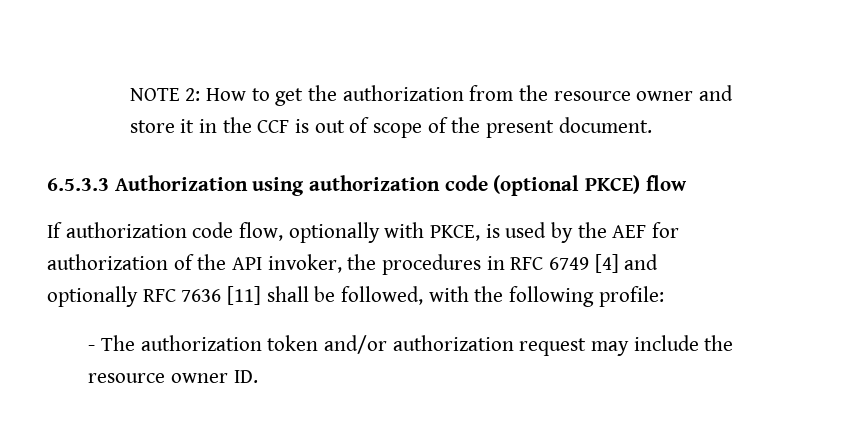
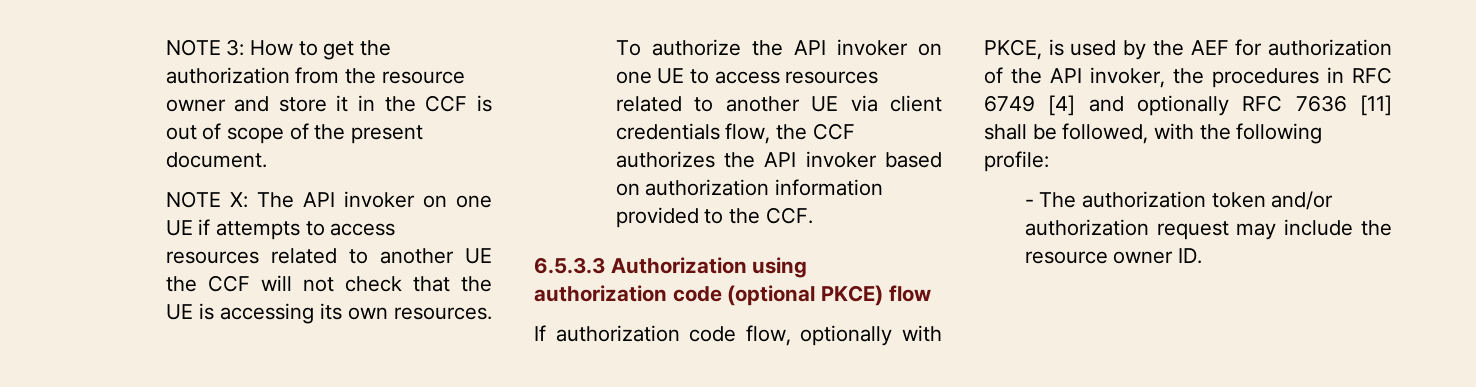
- NOTE 2: How to get the authorization from the resource owner and store it in the CCF is out of scope of the present document.
+ NOTE 3: How to get the authorization from the resource owner and store it in the CCF is out of scope of the present document.
+ NOTE X: The API invoker on one UE if attempts to access resources related to another UE the CCF will not check that the UE is accessing its own resources. To authorize the API invoker on one UE to access resources related to another UE via client credentials flow, the CCF authorizes the API invoker based on authorization information provided to the CCF.

